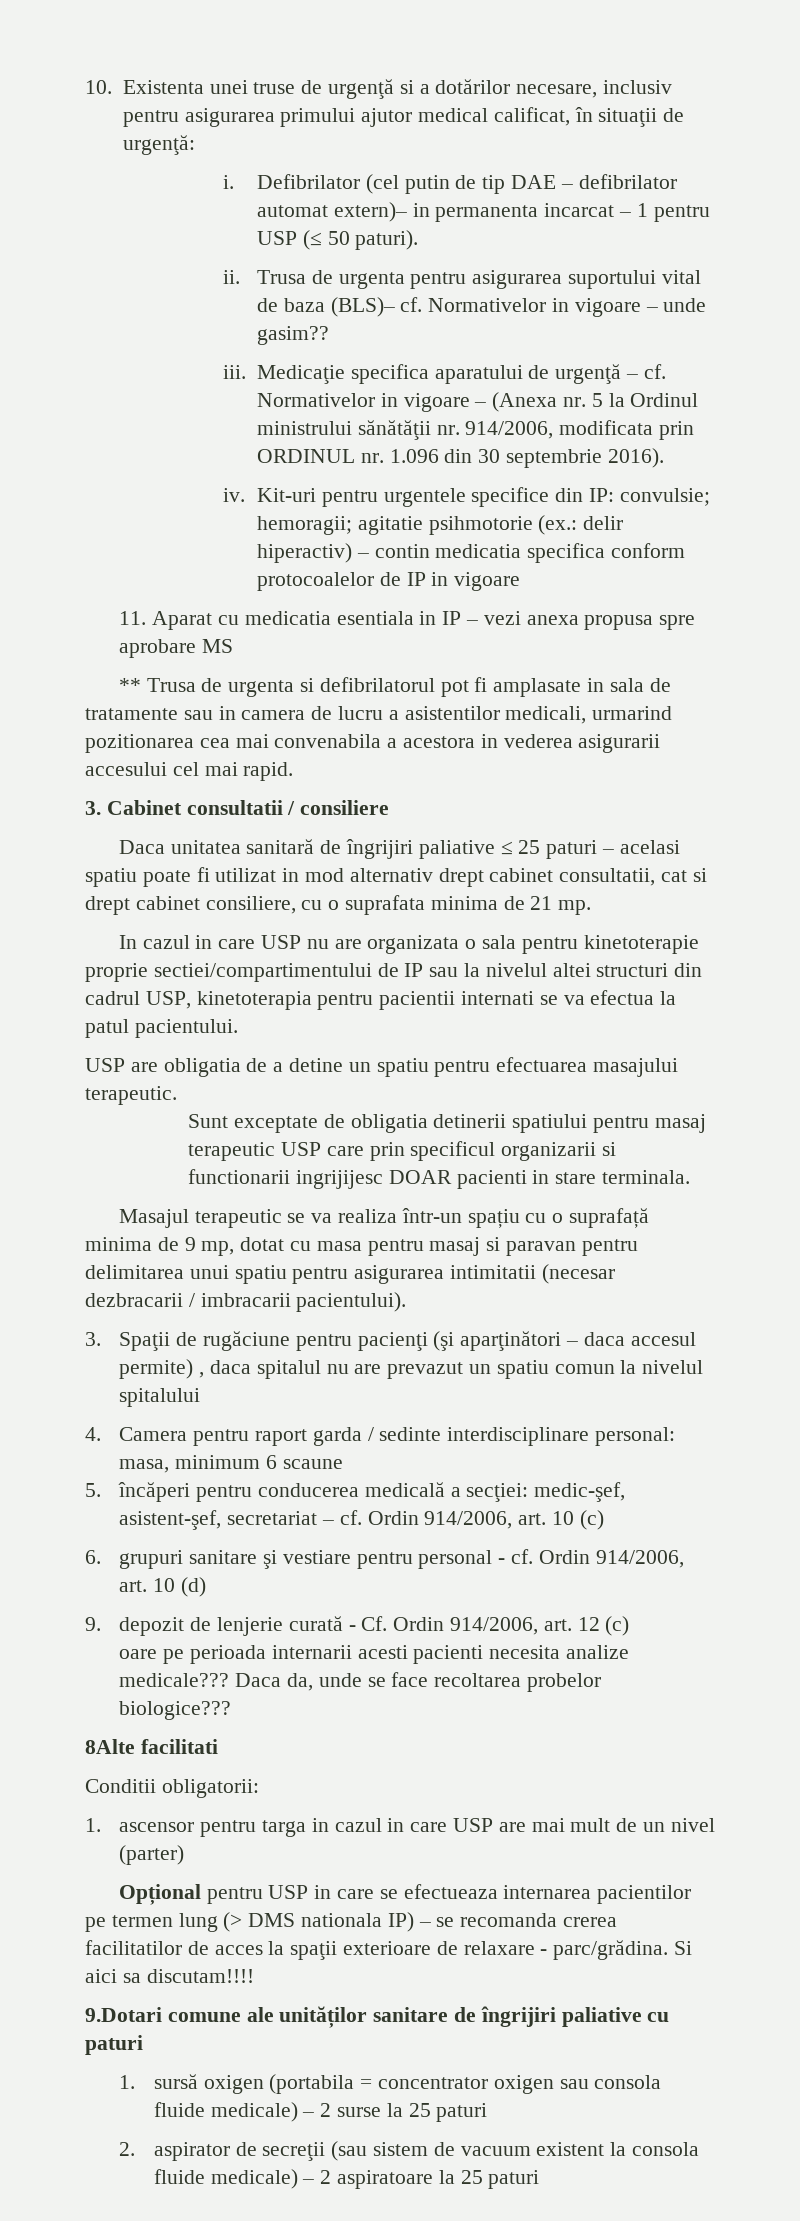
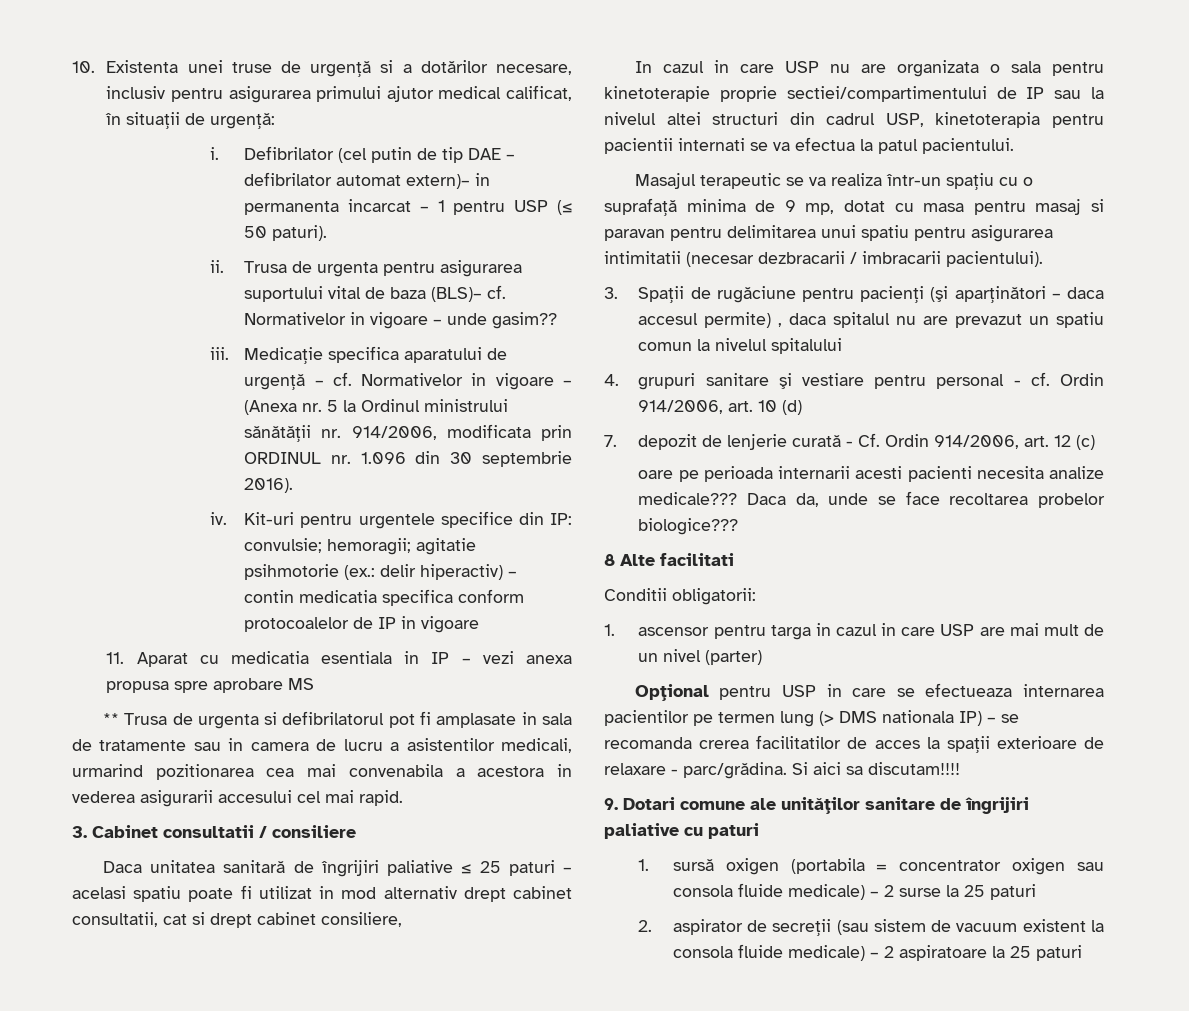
- Daca unitatea sanitară de îngrijiri paliative ≤ 25 paturi – acelasi spatiu poate fi utilizat in mod alternativ drept cabinet consultatii, cat si drept cabinet consiliere, cu o suprafata minima de 21 mp.
+ Daca unitatea sanitară de îngrijiri paliative ≤ 25 paturi – acelasi spatiu poate fi utilizat in mod alternativ drept cabinet consultatii, cat si drept cabinet consiliere,
- USP are obligatia de a detine un spatiu pentru efectuarea masajului terapeutic.
- Sunt exceptate de obligatia detinerii spatiului pentru masaj terapeutic USP care prin specificul organizarii si functionarii ingrijijesc DOAR pacienti in stare terminala.
- 4. Camera pentru raport garda / sedinte interdisciplinare personal: masa, minimum 6 scaune
- 5. încăperi pentru conducerea medicală a secţiei: medic-şef, asistent-şef, secretariat – cf. Ordin 914/2006, art. 10 (c)
- 6. grupuri sanitare şi vestiare pentru personal - cf. Ordin 914/2006, art. 10 (d)
+ 4. grupuri sanitare şi vestiare pentru personal - cf. Ordin 914/2006, art. 10 (d)
- 9. depozit de lenjerie curată - Cf. Ordin 914/2006, art. 12 (c)
+ 7. depozit de lenjerie curată - Cf. Ordin 914/2006, art. 12 (c)
- 8Alte facilitati
+ 8 Alte facilitati
- 9.Dotari comune ale unităților sanitare de îngrijiri paliative cu paturi
+ 9. Dotari comune ale unităților sanitare de îngrijiri paliative cu paturi

